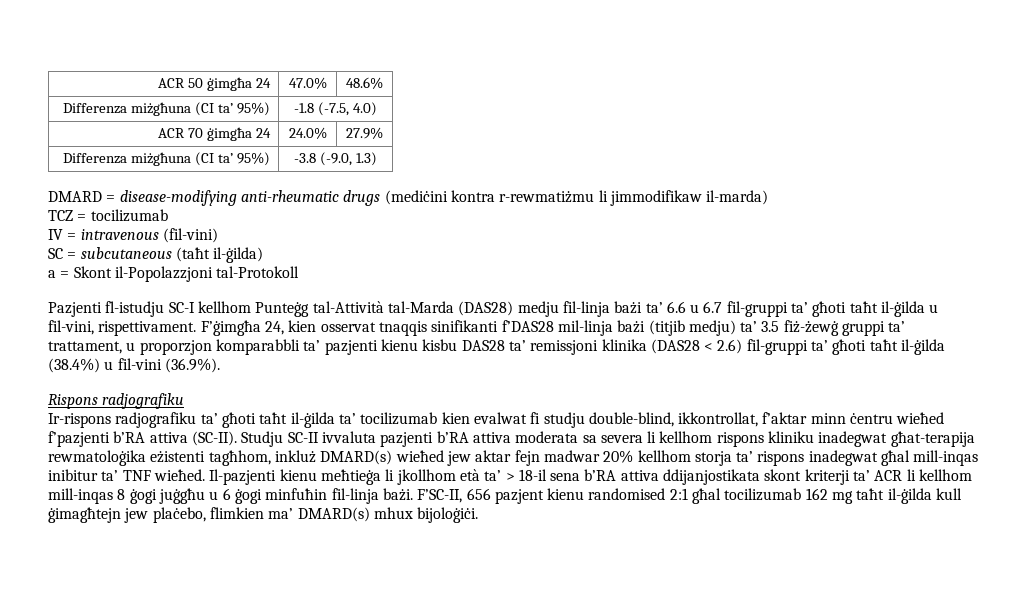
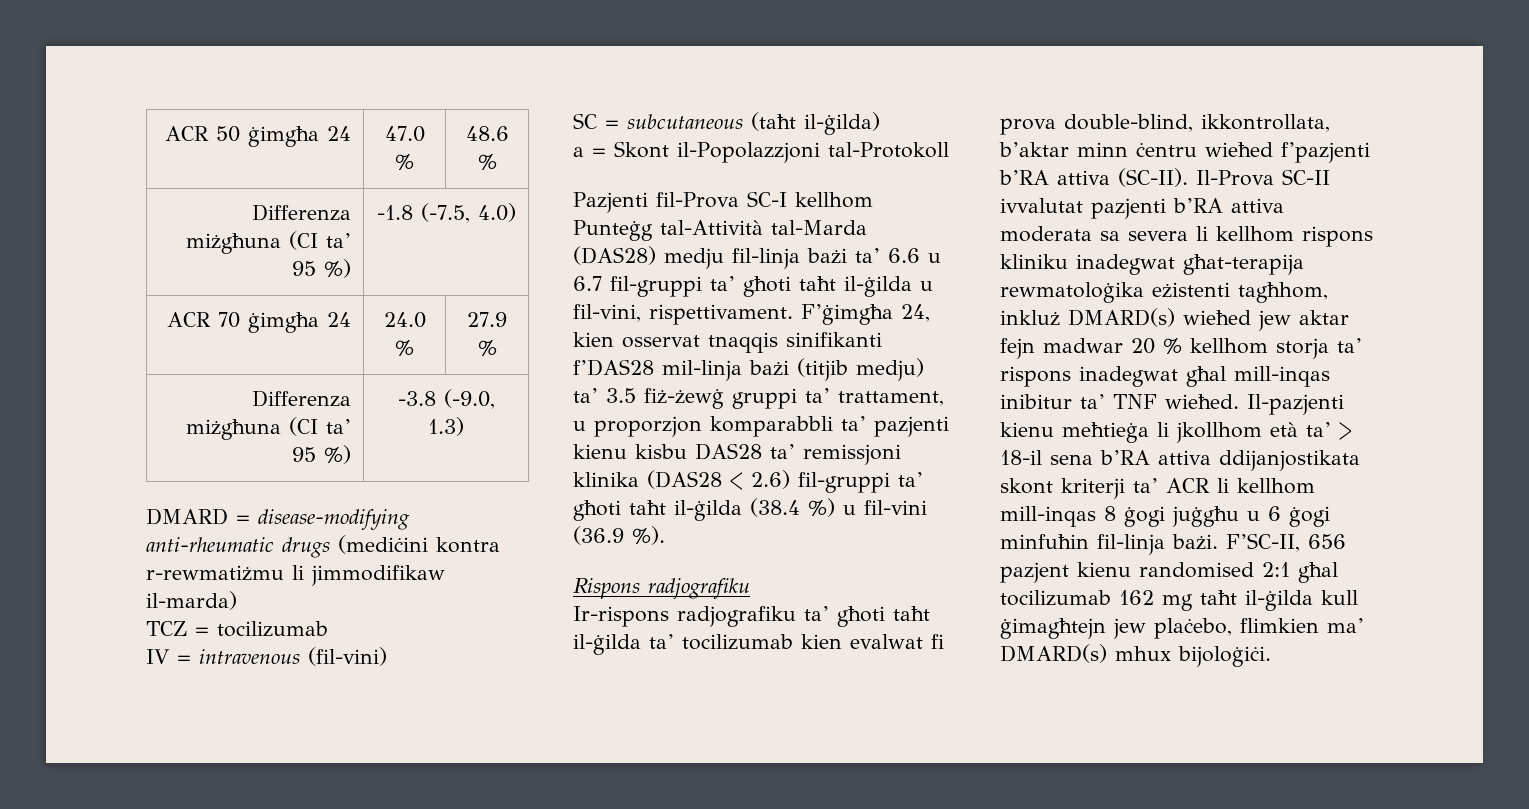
- ACR 50 ġimgħa 24 | 47.0% | 48.6%
- Differenza miżgħuna (CI ta’ 95%) | -1.8 (-7.5, 4.0)
+ ACR 50 ġimgħa 24 | 47.0 % | 48.6 %
+ Differenza miżgħuna (CI ta’ 95 %) | -1.8 (-7.5, 4.0)
- ACR 70 ġimgħa 24 | 24.0% | 27.9%
- Differenza miżgħuna (CI ta’ 95%) | -3.8 (-9.0, 1.3)
+ ACR 70 ġimgħa 24 | 24.0 % | 27.9 %
+ Differenza miżgħuna (CI ta’ 95 %) | -3.8 (-9.0, 1.3)
- Pazjenti fl-istudju SC-I kellhom Punteġg tal-Attività tal-Marda (DAS28) medju fil-linja bażi ta’ 6.6 u 6.7 fil-gruppi ta’ għoti taħt il-ġilda u fil-vini, rispettivament.
+ Pazjenti fil-Prova SC-I kellhom Punteġg tal-Attività tal-Marda (DAS28) medju fil-linja bażi ta’ 6.6 u 6.7 fil-gruppi ta’ għoti taħt il-ġilda u fil-vini, rispettivament.
- F’ġimgħa 24, kien osservat tnaqqis sinifikanti f’DAS28 mil-linja bażi (titjib medju) ta’ 3.5 fiż-żewġ gruppi ta’ trattament, u proporzjon komparabbli ta’ pazjenti kienu kisbu DAS28 ta’ remissjoni klinika (DAS28 < 2.6) fil-gruppi ta’ għoti taħt il-ġilda (38.4%) u fil-vini (36.9%).
+ F’ġimgħa 24, kien osservat tnaqqis sinifikanti f’DAS28 mil-linja bażi (titjib medju) ta’ 3.5 fiż-żewġ gruppi ta’ trattament, u proporzjon komparabbli ta’ pazjenti kienu kisbu DAS28 ta’ remissjoni klinika (DAS28 < 2.6) fil-gruppi ta’ għoti taħt il-ġilda (38.4 %) u fil-vini (36.9 %).
- Ir-rispons radjografiku ta’ għoti taħt il-ġilda ta’ tocilizumab kien evalwat fi studju double-blind, ikkontrollat, f’aktar minn ċentru wieħed f’pazjenti b’RA attiva (SC-II).
+ Ir-rispons radjografiku ta’ għoti taħt il-ġilda ta’ tocilizumab kien evalwat fi prova double-blind, ikkontrollata, b’aktar minn ċentru wieħed f’pazjenti b’RA attiva (SC-II).
- Studju SC-II ivvaluta pazjenti b’RA attiva moderata sa severa li kellhom rispons kliniku inadegwat għat-terapija rewmatoloġika eżistenti tagħhom, inkluż DMARD(s) wieħed jew aktar fejn madwar 20% kellhom storja ta’ rispons inadegwat għal mill-inqas inibitur ta’ TNF wieħed.
+ Il-Prova SC-II ivvalutat pazjenti b’RA attiva moderata sa severa li kellhom rispons kliniku inadegwat għat-terapija rewmatoloġika eżistenti tagħhom, inkluż DMARD(s) wieħed jew aktar fejn madwar 20 % kellhom storja ta’ rispons inadegwat għal mill-inqas inibitur ta’ TNF wieħed.

